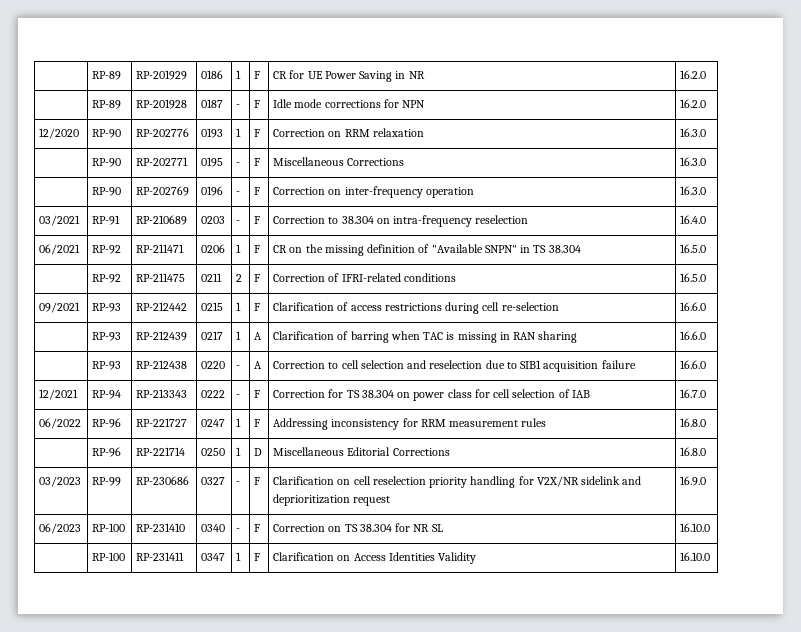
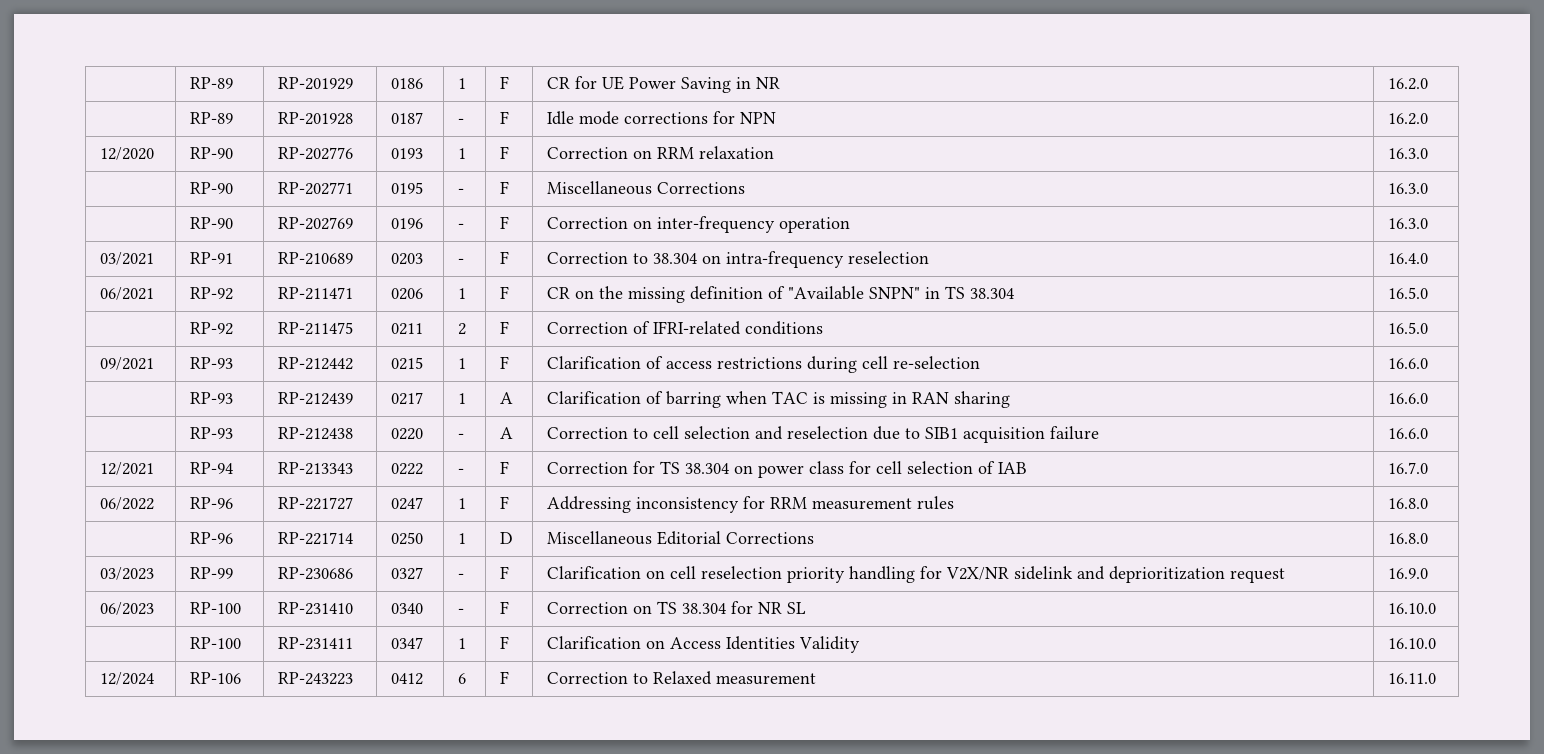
+ 12/2024 | RP-106 | RP-243223 | 0412 | 6 | F | Correction to Relaxed measurement | 16.11.0

